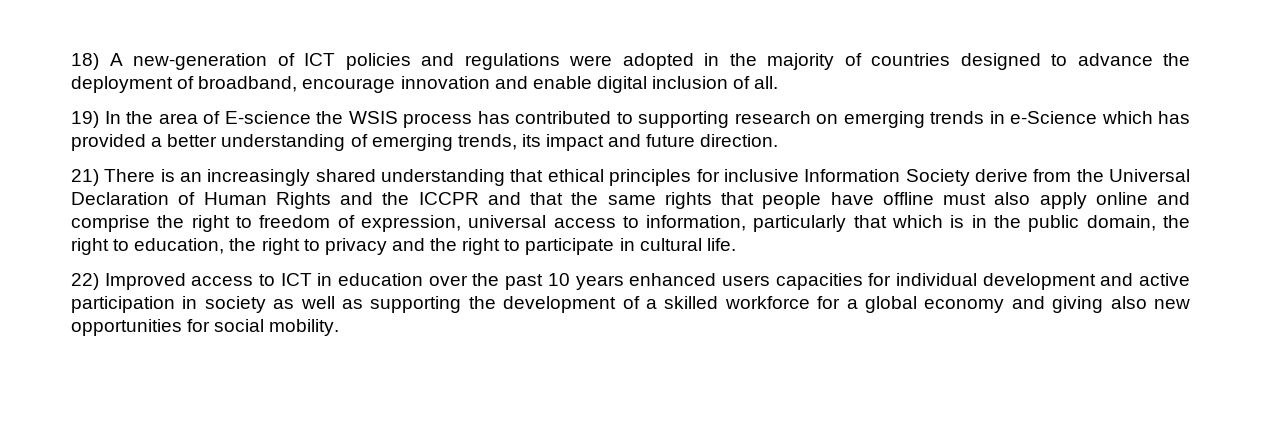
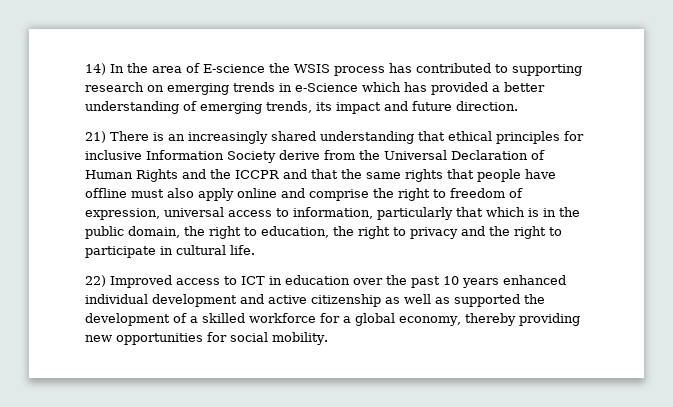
- 18) A new-generation of ICT policies and regulations were adopted in the majority of countries designed to advance the deployment of broadband, encourage innovation and enable digital inclusion of all.
- 19) In the area of E-science the WSIS process has contributed to supporting research on emerging trends in e-Science which has provided a better understanding of emerging trends, its impact and future direction.
+ 14) In the area of E-science the WSIS process has contributed to supporting research on emerging trends in e-Science which has provided a better understanding of emerging trends, its impact and future direction.
- 22) Improved access to ICT in education over the past 10 years enhanced users capacities for individual development and active participation in society as well as supporting the development of a skilled workforce for a global economy and giving also new opportunities for social mobility.
+ 22) Improved access to ICT in education over the past 10 years enhanced individual development and active citizenship as well as supported the development of a skilled workforce for a global economy, thereby providing new opportunities for social mobility.

